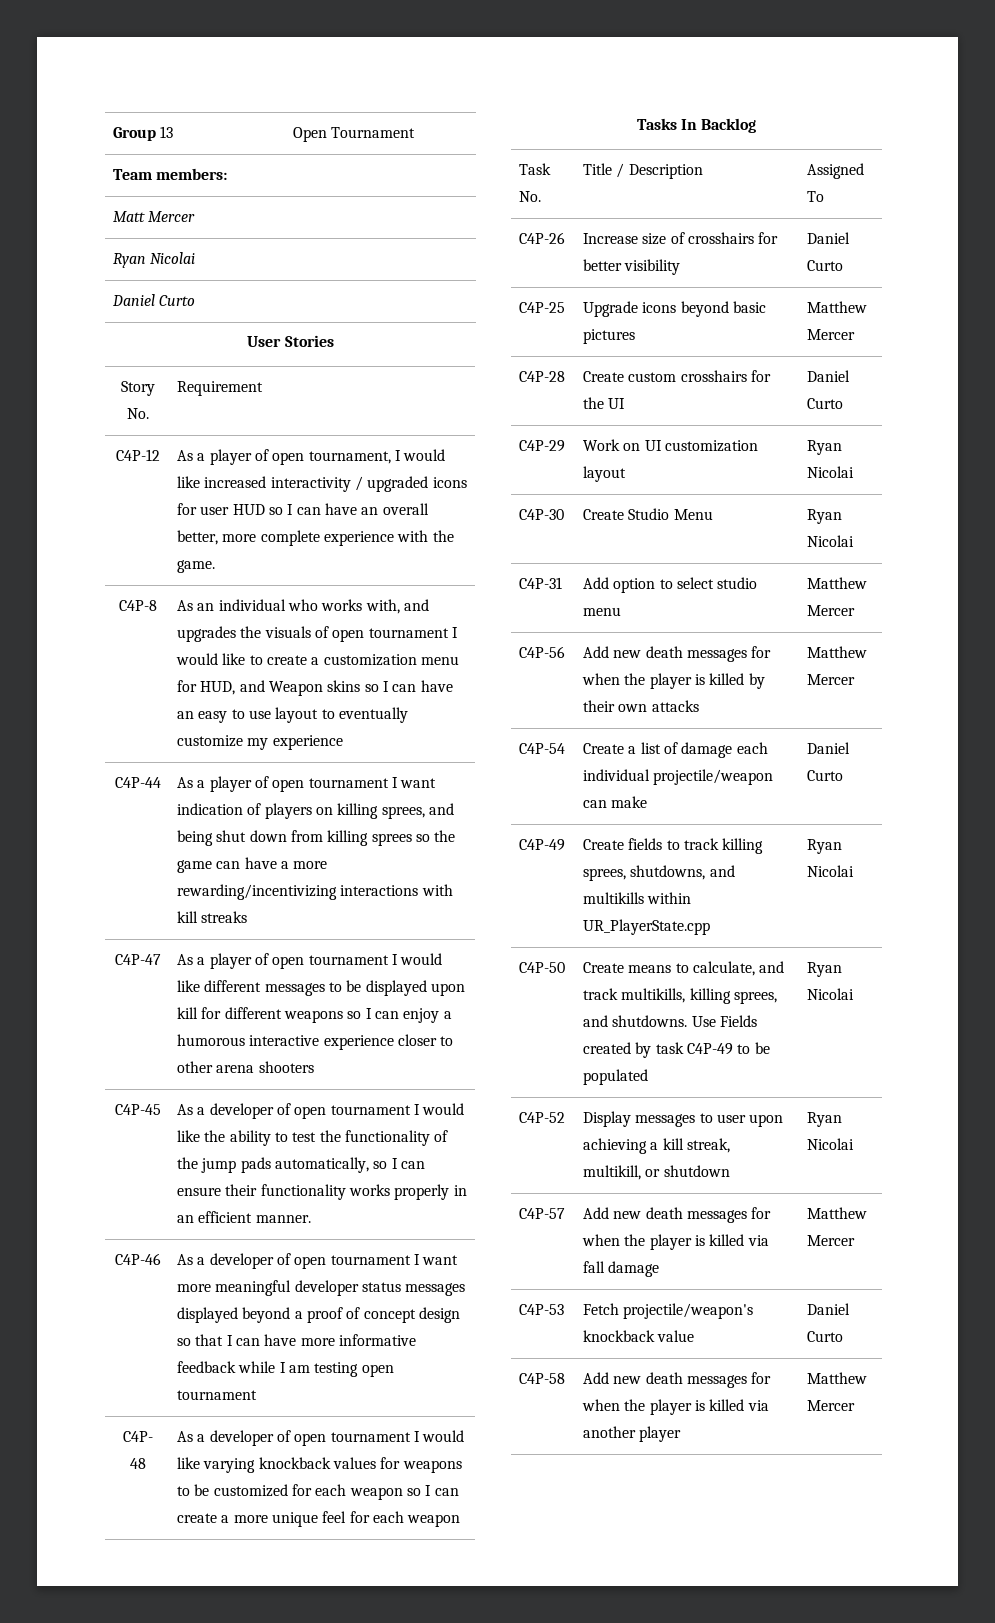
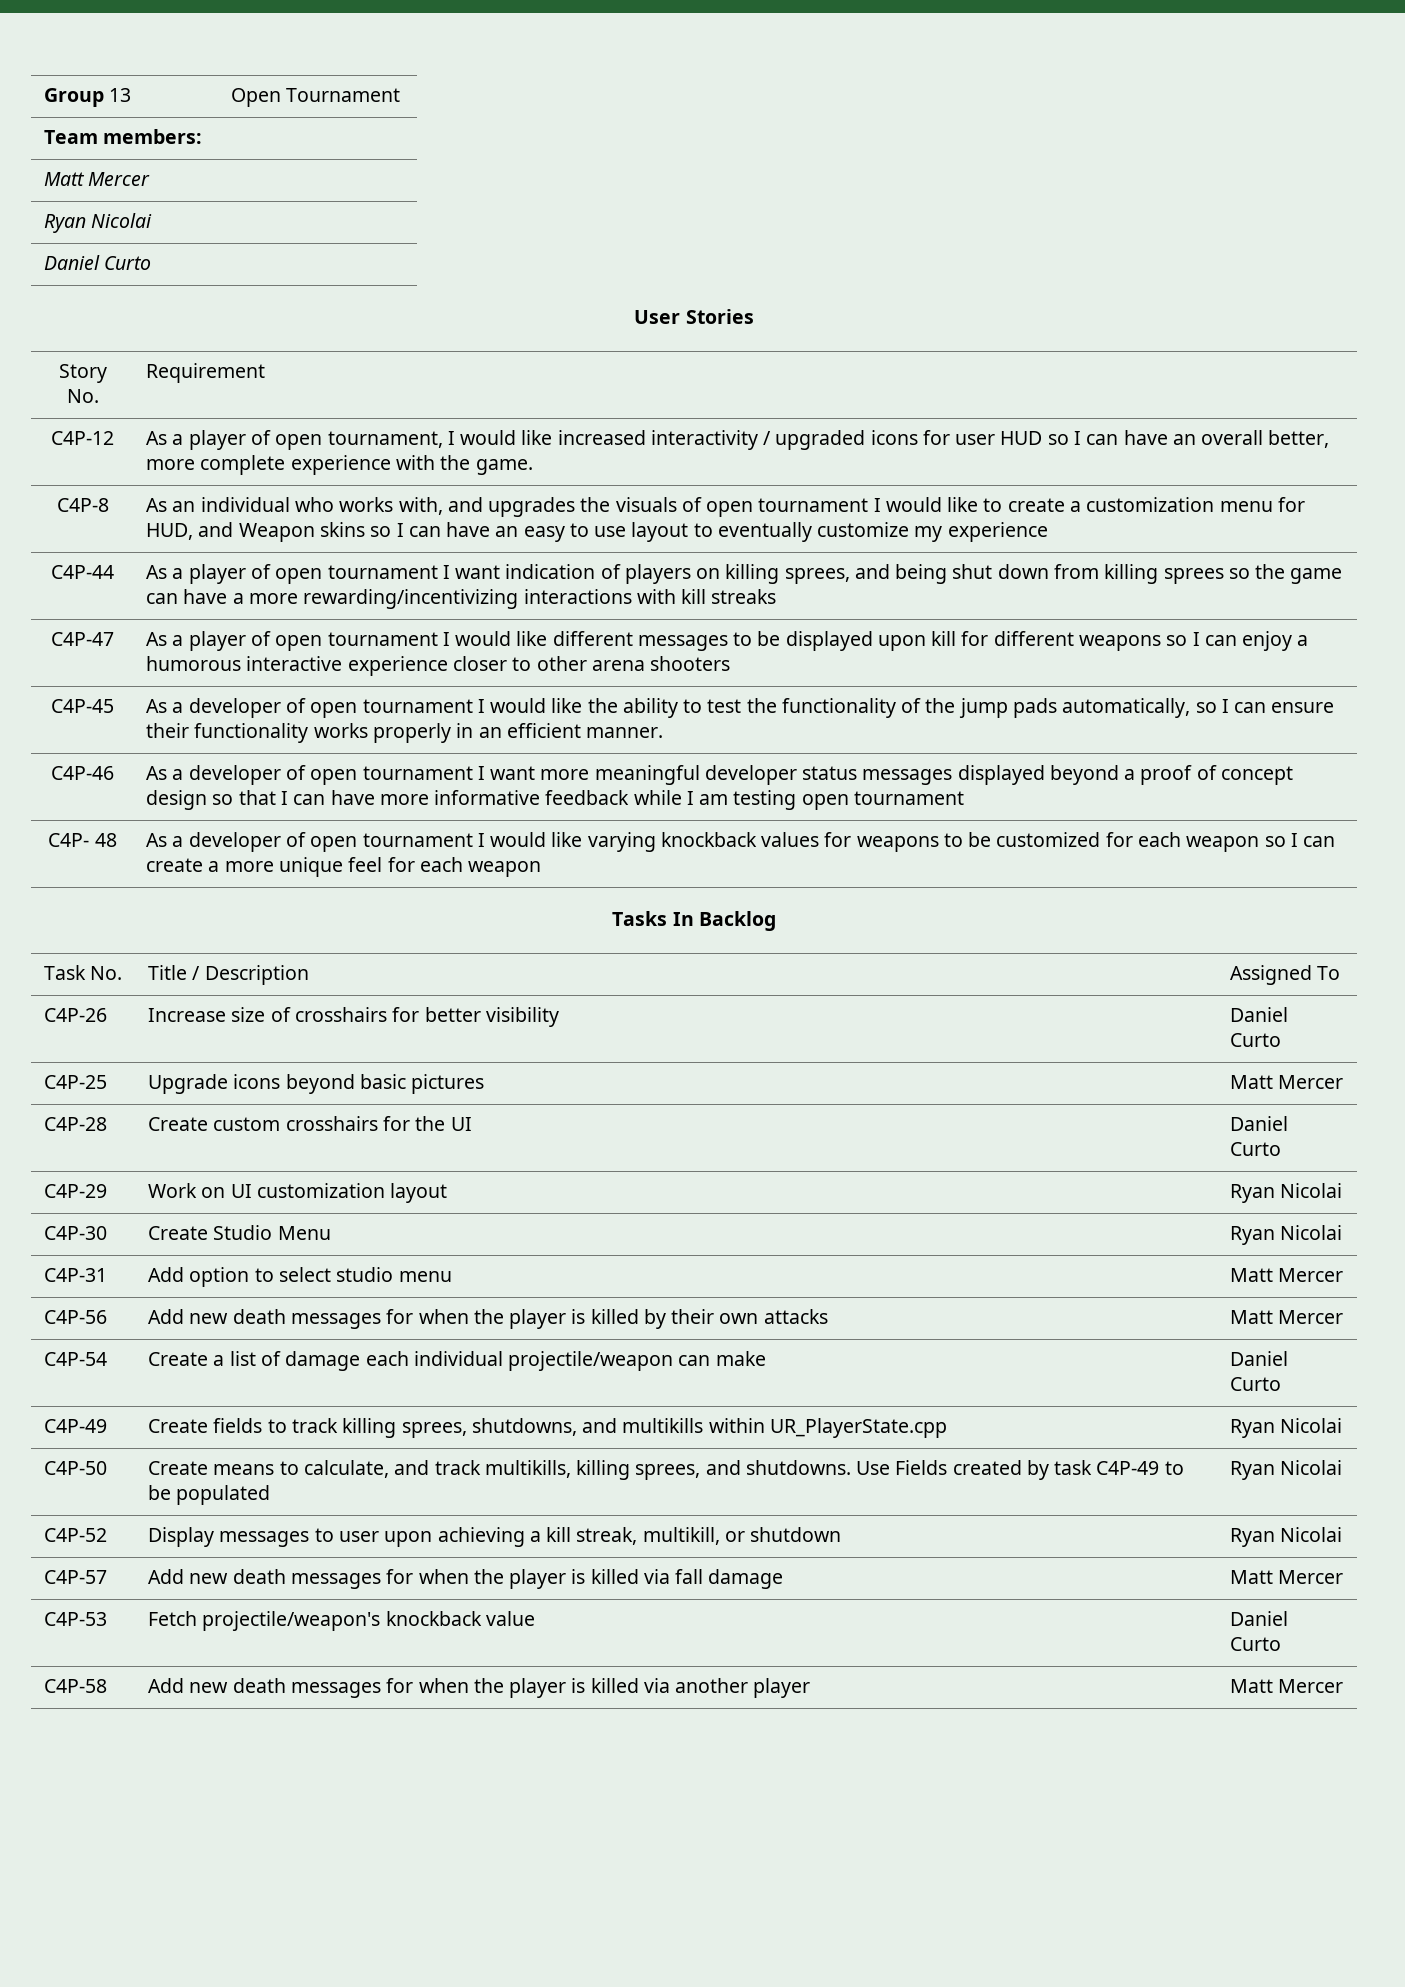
- C4P-25 | Upgrade icons beyond basic pictures | Matthew Mercer
+ C4P-25 | Upgrade icons beyond basic pictures | Matt Mercer
- C4P-31 | Add option to select studio menu | Matthew Mercer
+ C4P-31 | Add option to select studio menu | Matt Mercer
- C4P-56 | Add new death messages for when the player is killed by their own attacks | Matthew Mercer
+ C4P-56 | Add new death messages for when the player is killed by their own attacks | Matt Mercer
- C4P-57 | Add new death messages for when the player is killed via fall damage | Matthew Mercer
+ C4P-57 | Add new death messages for when the player is killed via fall damage | Matt Mercer
- C4P-58 | Add new death messages for when the player is killed via another player | Matthew Mercer
+ C4P-58 | Add new death messages for when the player is killed via another player | Matt Mercer

